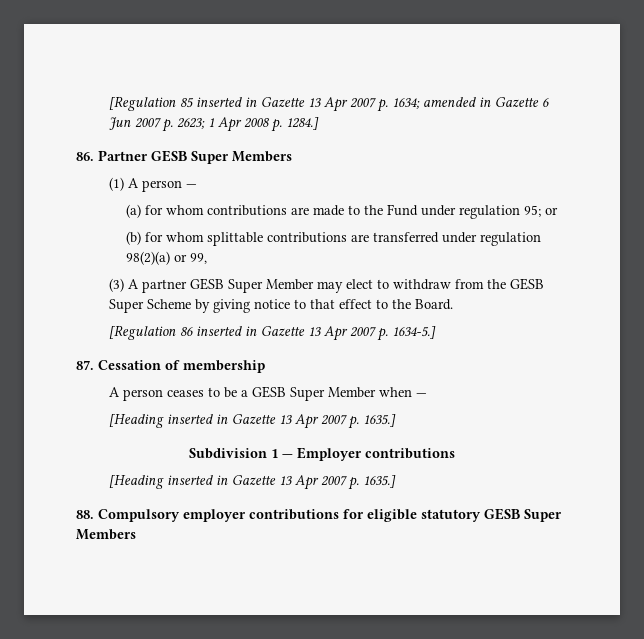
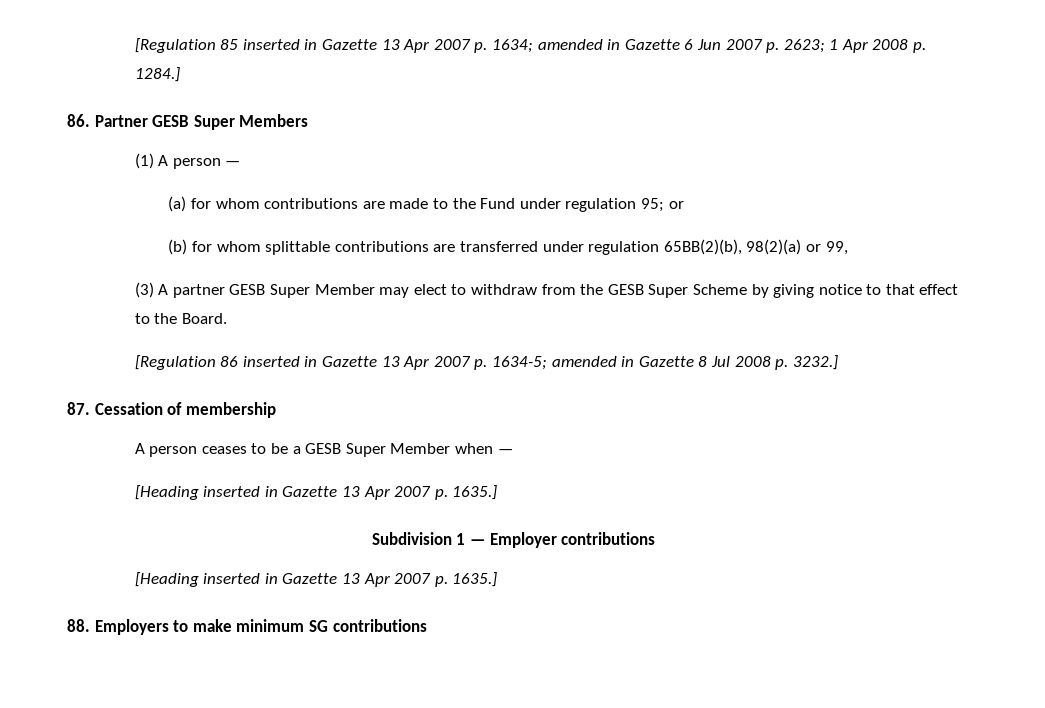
- (b) for whom splittable contributions are transferred under regulation 98(2)(a) or 99,
+ (b) for whom splittable contributions are transferred under regulation 65BB(2)(b), 98(2)(a) or 99,
- [Regulation 86 inserted in Gazette 13 Apr 2007 p. 1634-5.]
+ [Regulation 86 inserted in Gazette 13 Apr 2007 p. 1634-5; amended in Gazette 8 Jul 2008 p. 3232.]
- 88. Compulsory employer contributions for eligible statutory GESB Super Members
+ 88. Employers to make minimum SG contributions

